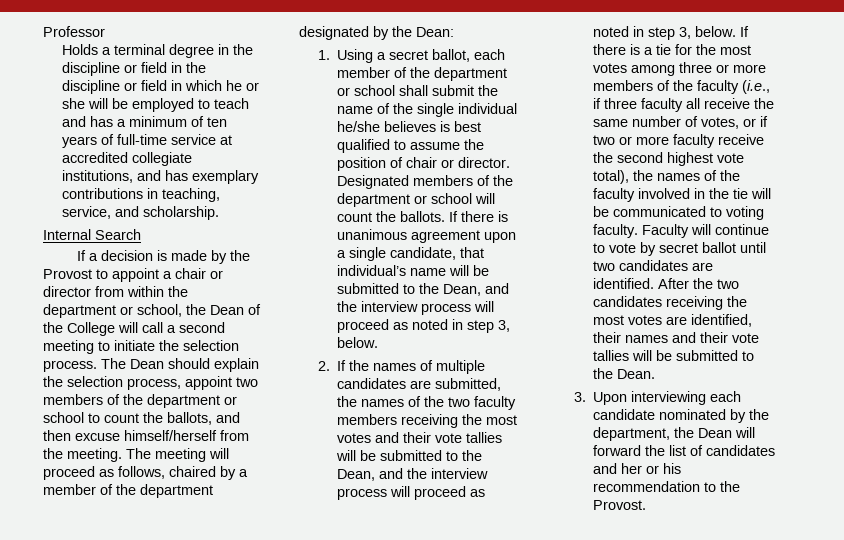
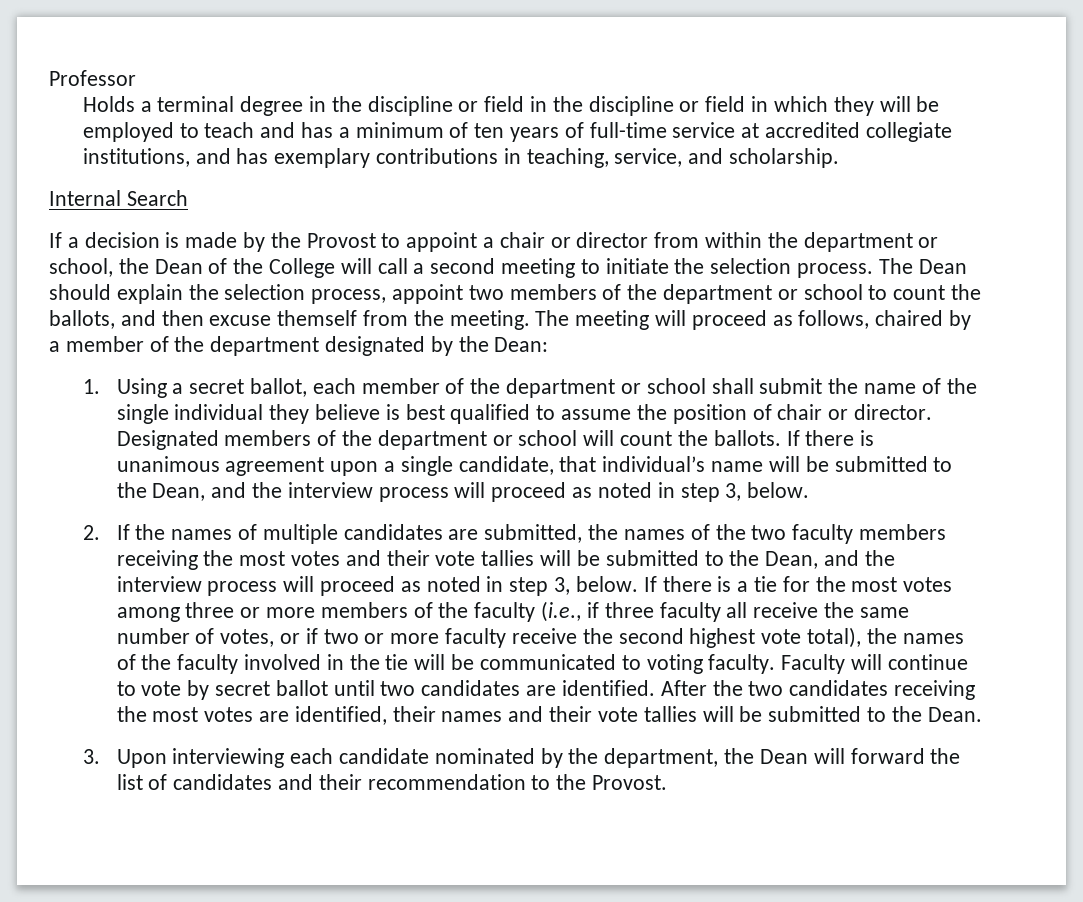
- Holds a terminal degree in the discipline or field in the discipline or field in which he or she will be employed to teach and has a minimum of ten years of full-time service at accredited collegiate institutions, and has exemplary contributions in teaching, service, and scholarship.
+ Holds a terminal degree in the discipline or field in the discipline or field in which they will be employed to teach and has a minimum of ten years of full-time service at accredited collegiate institutions, and has exemplary contributions in teaching, service, and scholarship.
- The Dean should explain the selection process, appoint two members of the department or school to count the ballots, and then excuse himself/herself from the meeting.
+ The Dean should explain the selection process, appoint two members of the department or school to count the ballots, and then excuse themself from the meeting.
- 1. Using a secret ballot, each member of the department or school shall submit the name of the single individual he/she believes is best qualified to assume the position of chair or director.
+ 1. Using a secret ballot, each member of the department or school shall submit the name of the single individual they believe is best qualified to assume the position of chair or director.
- 3. Upon interviewing each candidate nominated by the department, the Dean will forward the list of candidates and her or his recommendation to the Provost.
+ 3. Upon interviewing each candidate nominated by the department, the Dean will forward the list of candidates and their recommendation to the Provost.

